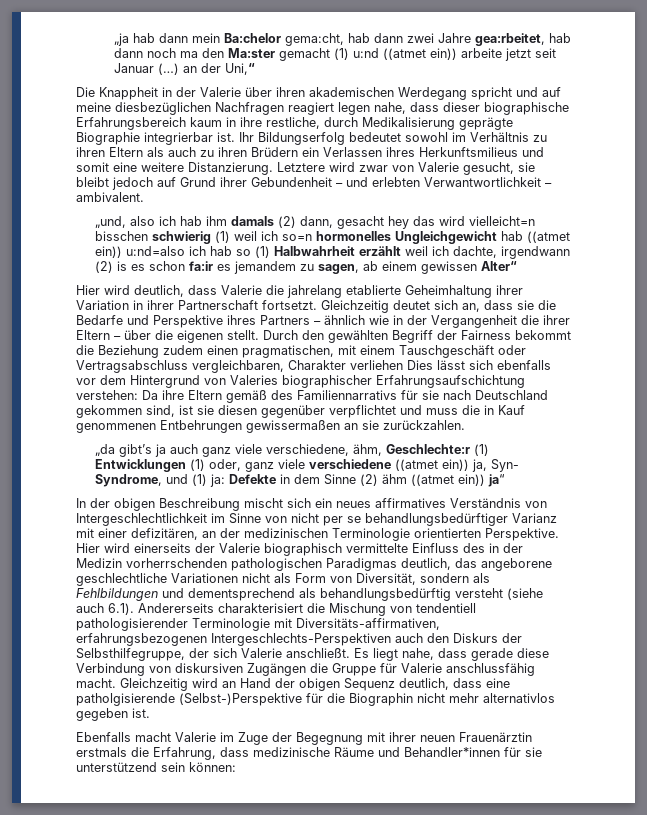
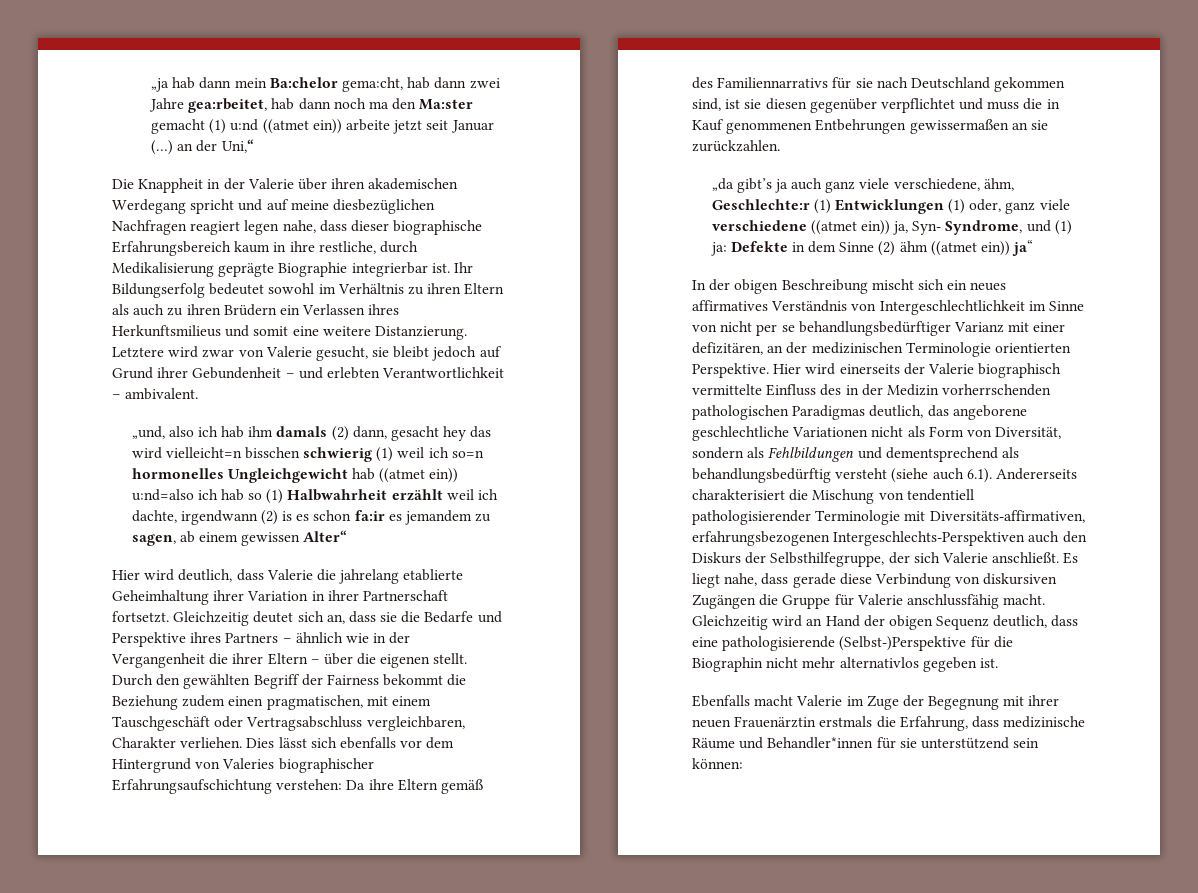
- Letztere wird zwar von Valerie gesucht, sie bleibt jedoch auf Grund ihrer Gebundenheit – und erlebten Verwantwortlichkeit – ambivalent.
+ Letztere wird zwar von Valerie gesucht, sie bleibt jedoch auf Grund ihrer Gebundenheit – und erlebten Verantwortlichkeit – ambivalent.
- Durch den gewählten Begriff der Fairness bekommt die Beziehung zudem einen pragmatischen, mit einem Tauschgeschäft oder Vertragsabschluss vergleichbaren, Charakter verliehen Dies lässt sich ebenfalls vor dem Hintergrund von Valeries biographischer Erfahrungsaufschichtung verstehen: Da ihre Eltern gemäß des Familiennarrativs für sie nach Deutschland gekommen sind, ist sie diesen gegenüber verpflichtet und muss die in Kauf genommenen Entbehrungen gewissermaßen an sie zurückzahlen.
+ Durch den gewählten Begriff der Fairness bekommt die Beziehung zudem einen pragmatischen, mit einem Tauschgeschäft oder Vertragsabschluss vergleichbaren, Charakter verliehen. Dies lässt sich ebenfalls vor dem Hintergrund von Valeries biographischer Erfahrungsaufschichtung verstehen: Da ihre Eltern gemäß des Familiennarrativs für sie nach Deutschland gekommen sind, ist sie diesen gegenüber verpflichtet und muss die in Kauf genommenen Entbehrungen gewissermaßen an sie zurückzahlen.
- Gleichzeitig wird an Hand der obigen Sequenz deutlich, dass eine patholgisierende (Selbst-)Perspektive für die Biographin nicht mehr alternativlos gegeben ist.
+ Gleichzeitig wird an Hand der obigen Sequenz deutlich, dass eine pathologisierende (Selbst-)Perspektive für die Biographin nicht mehr alternativlos gegeben ist.

